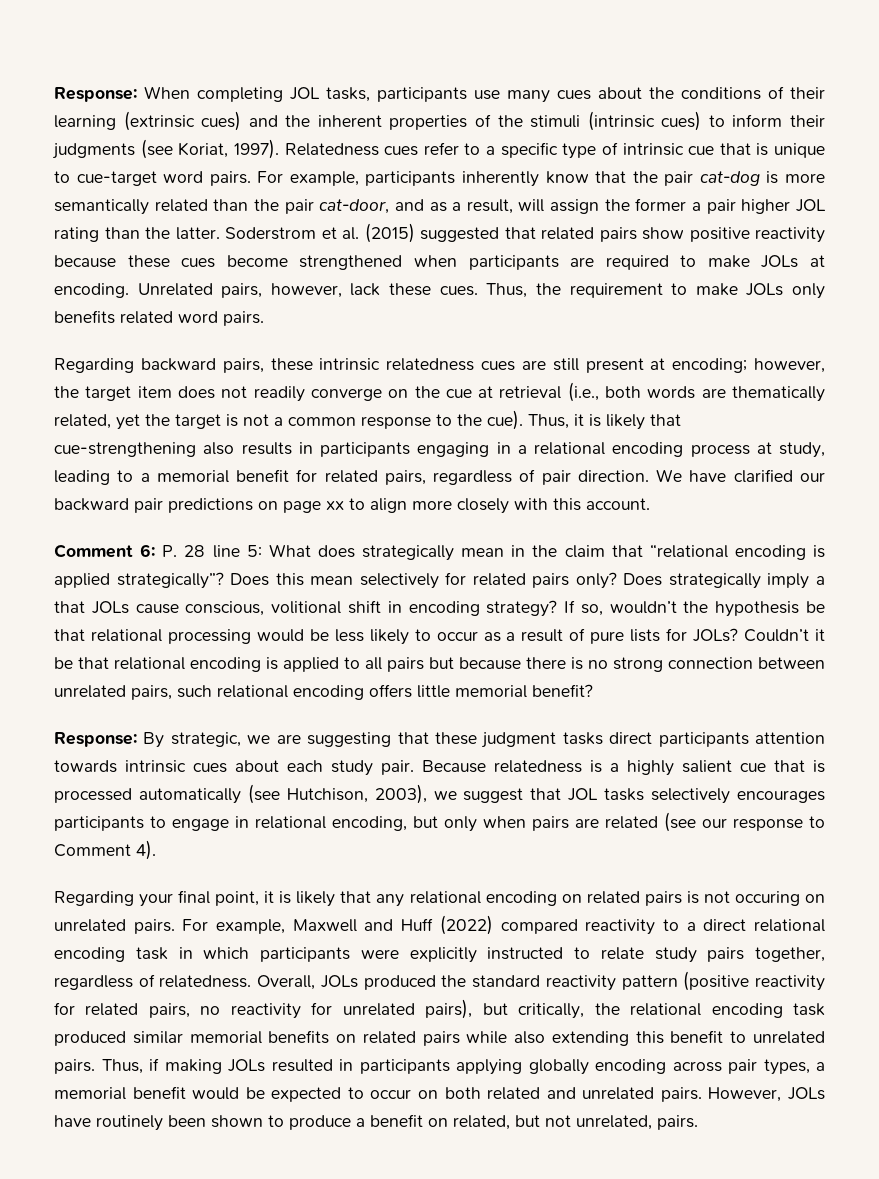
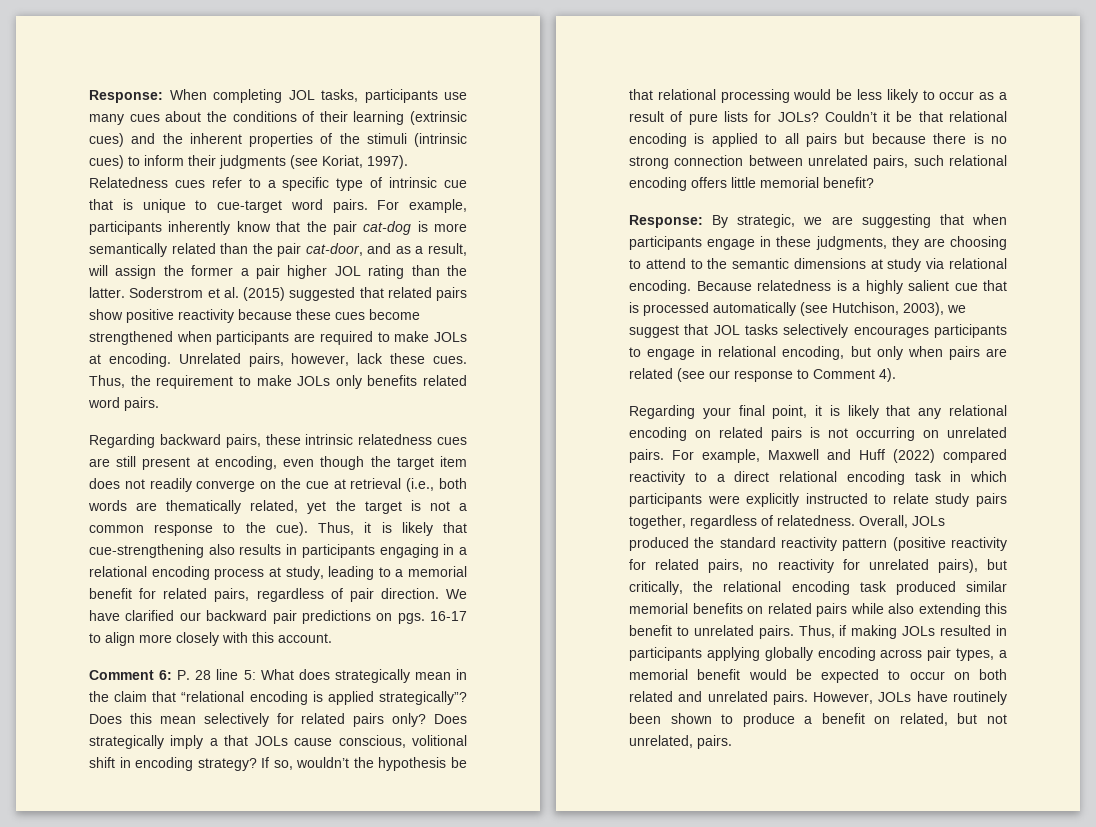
- Regarding backward pairs, these intrinsic relatedness cues are still present at encoding; however, the target item does not readily converge on the cue at retrieval (i.e., both words are thematically related, yet the target is not a common response to the cue).
+ Regarding backward pairs, these intrinsic relatedness cues are still present at encoding, even though the target item does not readily converge on the cue at retrieval (i.e., both words are thematically related, yet the target is not a common response to the cue).
- We have clarified our backward pair predictions on page xx to align more closely with this account.
+ We have clarified our backward pair predictions on pgs. 16-17 to align more closely with this account.
- Response: By strategic, we are suggesting that these judgment tasks direct participants attention towards intrinsic cues about each study pair.
+ Response: By strategic, we are suggesting that when participants engage in these judgments, they are choosing to attend to the semantic dimensions at study via relational encoding.
- Regarding your final point, it is likely that any relational encoding on related pairs is not occuring on unrelated pairs.
+ Regarding your final point, it is likely that any relational encoding on related pairs is not occurring on unrelated pairs.

